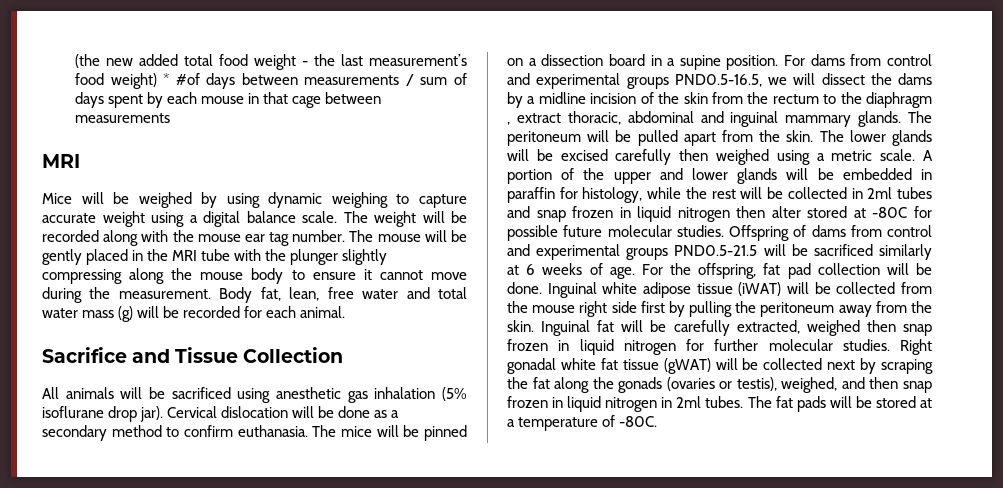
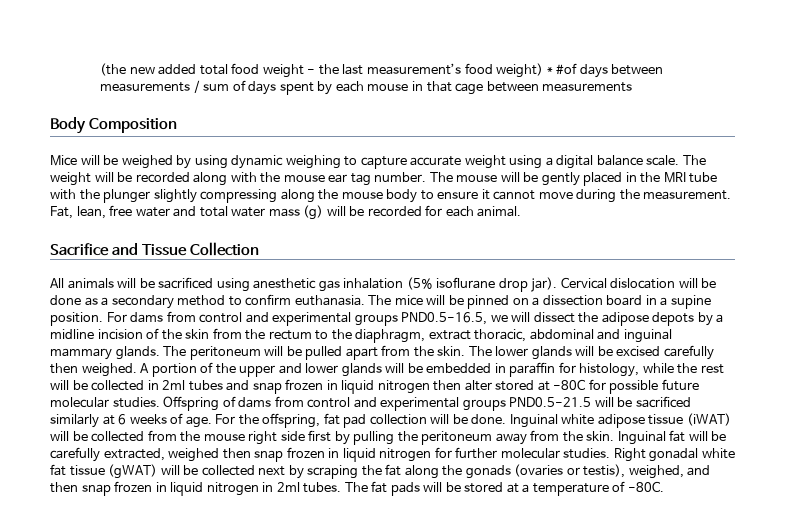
  (the new added total food weight - the last measurement’s food weight) * #of days between measurements / sum of days spent by each mouse in that cage between measurements
- MRI
+ Body Composition
- Body fat, lean, free water and total water mass (g) will be recorded for each animal.
+ Fat, lean, free water and total water mass (g) will be recorded for each animal.
- For dams from control and experimental groups PND0.5-16.5, we will dissect the dams by a midline incision of the skin from the rectum to the diaphragm , extract thoracic, abdominal and inguinal mammary glands.
+ For dams from control and experimental groups PND0.5-16.5, we will dissect the adipose depots by a midline incision of the skin from the rectum to the diaphragm, extract thoracic, abdominal and inguinal mammary glands.
- The lower glands will be excised carefully then weighed using a metric scale.
+ The lower glands will be excised carefully then weighed.

